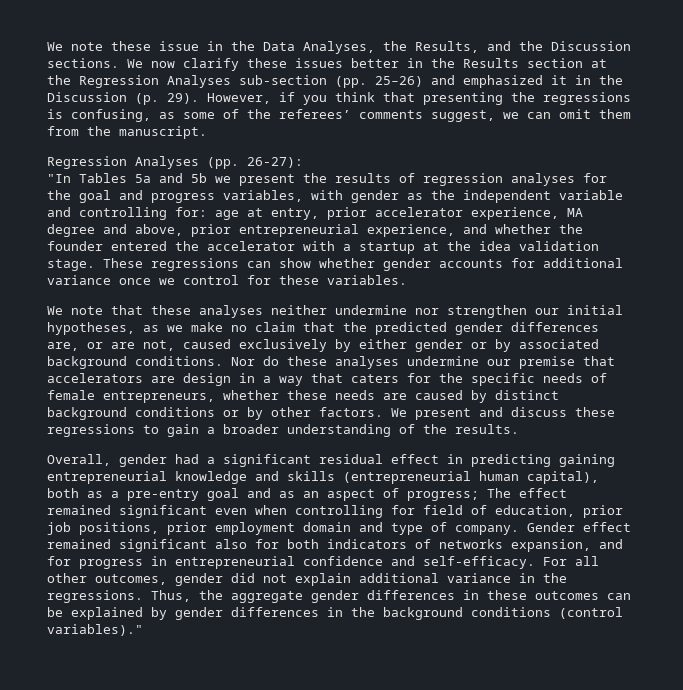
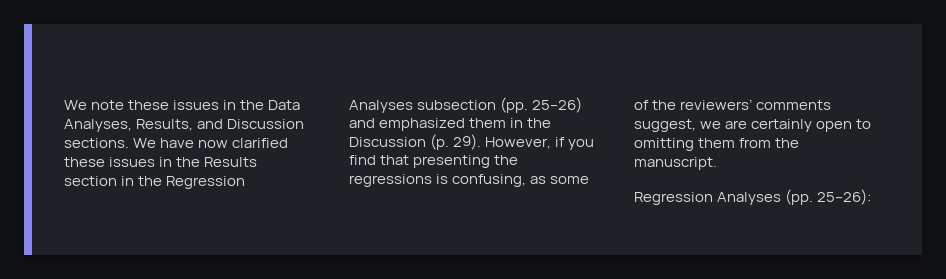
- We note these issue in the Data Analyses, the Results, and the Discussion sections.
+ We note these issues in the Data Analyses, Results, and Discussion sections.
- We now clarify these issues better in the Results section at the Regression Analyses sub-section (pp. 25–26) and emphasized it in the Discussion (p. 29).
+ We have now clarified these issues in the Results section in the Regression Analyses subsection (pp. 25–26) and emphasized them in the Discussion (p. 29).
- However, if you think that presenting the regressions is confusing, as some of the referees’ comments suggest, we can omit them from the manuscript.
+ However, if you find that presenting the regressions is confusing, as some of the reviewers’ comments suggest, we are certainly open to omitting them from the manuscript.
- Regression Analyses (pp. 26-27):
- "In Tables 5a and 5b we present the results of regression analyses for the goal and progress variables, with gender as the independent variable and controlling for: age at entry, prior accelerator experience, MA degree and above, prior entrepreneurial experience, and whether the founder entered the accelerator with a startup at the idea validation stage. These regressions can show whether gender accounts for additional variance once we control for these variables.
- We note that these analyses neither undermine nor strengthen our initial hypotheses, as we make no claim that the predicted gender differences are, or are not, caused exclusively by either gender or by associated background conditions. Nor do these analyses undermine our premise that accelerators are design in a way that caters for the specific needs of female entrepreneurs, whether these needs are caused by distinct background conditions or by other factors. We present and discuss these regressions to gain a broader understanding of the results.
- Overall, gender had a significant residual effect in predicting gaining entrepreneurial knowledge and skills (entrepreneurial human capital), both as a pre-entry goal and as an aspect of progress; The effect remained significant even when controlling for field of education, prior job positions, prior employment domain and type of company. Gender effect remained significant also for both indicators of networks expansion, and for progress in entrepreneurial confidence and self-efficacy. For all other outcomes, gender did not explain additional variance in the regressions. Thus, the aggregate gender differences in these outcomes can be explained by gender differences in the background conditions (control variables)."
+ Regression Analyses (pp. 25–26):

